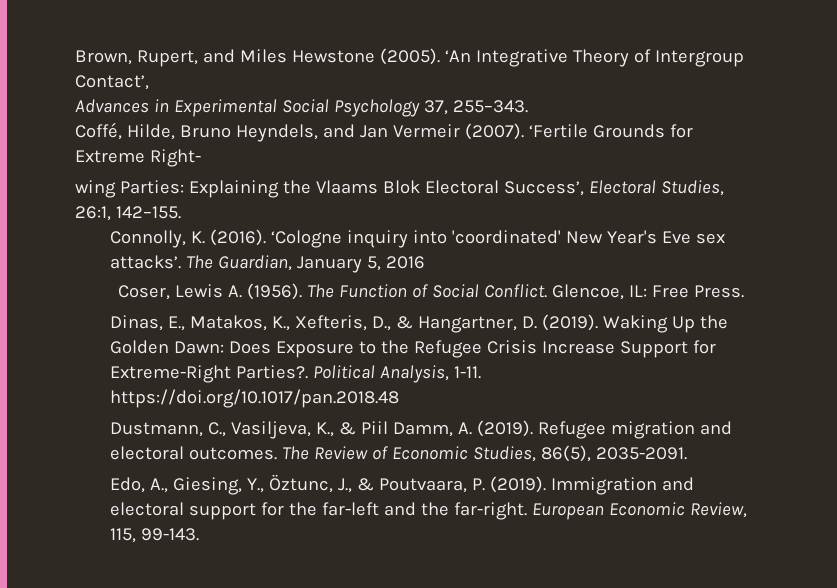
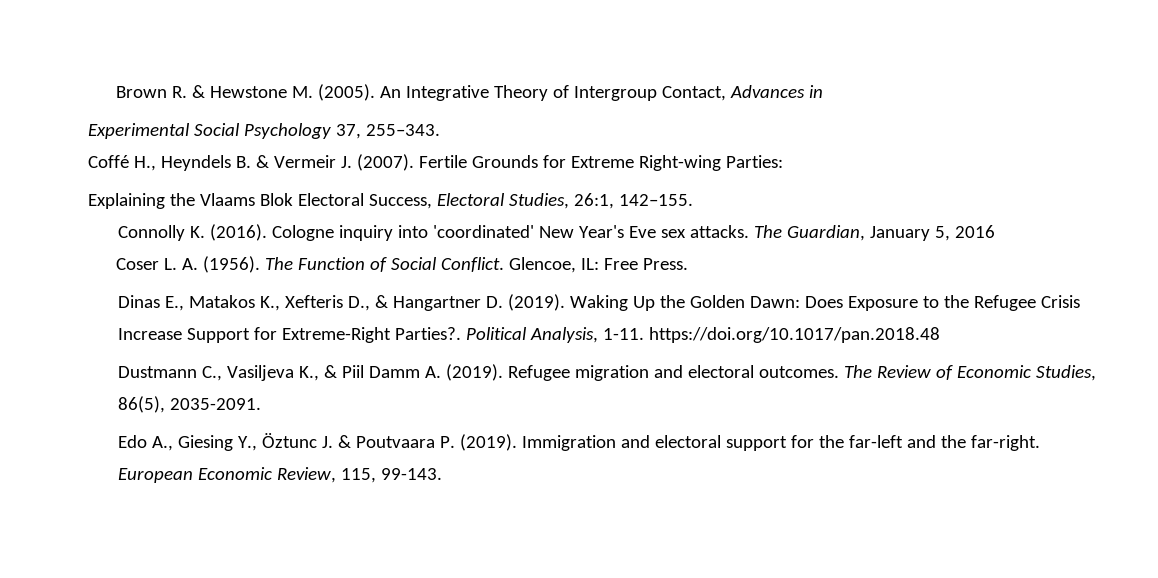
- Brown, Rupert, and Miles Hewstone (2005). ‘An Integrative Theory of Intergroup Contact’,
- Advances in Experimental Social Psychology 37, 255–343.
+ Brown R. & Hewstone M. (2005). An Integrative Theory of Intergroup Contact, Advances in
+ Experimental Social Psychology 37, 255–343.
- Coffé, Hilde, Bruno Heyndels, and Jan Vermeir (2007). ‘Fertile Grounds for Extreme Right-
- wing Parties: Explaining the Vlaams Blok Electoral Success’, Electoral Studies, 26:1, 142–155.
+ Coffé H., Heyndels B. & Vermeir J. (2007). Fertile Grounds for Extreme Right-wing Parties:
+ Explaining the Vlaams Blok Electoral Success, Electoral Studies, 26:1, 142–155.
- Connolly, K. (2016).
+ Connolly K. (2016).
- ‘Cologne inquiry into 'coordinated' New Year's Eve sex attacks’.
+ Cologne inquiry into 'coordinated' New Year's Eve sex attacks.
- Coser, Lewis A. (1956).
+ Coser L. A. (1956).
- Dinas, E., Matakos, K., Xefteris, D., & Hangartner, D. (2019).
+ Dinas E., Matakos K., Xefteris D., & Hangartner D. (2019).
- Dustmann, C., Vasiljeva, K., & Piil Damm, A. (2019).
+ Dustmann C., Vasiljeva K., & Piil Damm A. (2019).
- Edo, A., Giesing, Y., Öztunc, J., & Poutvaara, P. (2019).
+ Edo A., Giesing Y., Öztunc J. & Poutvaara P. (2019).

